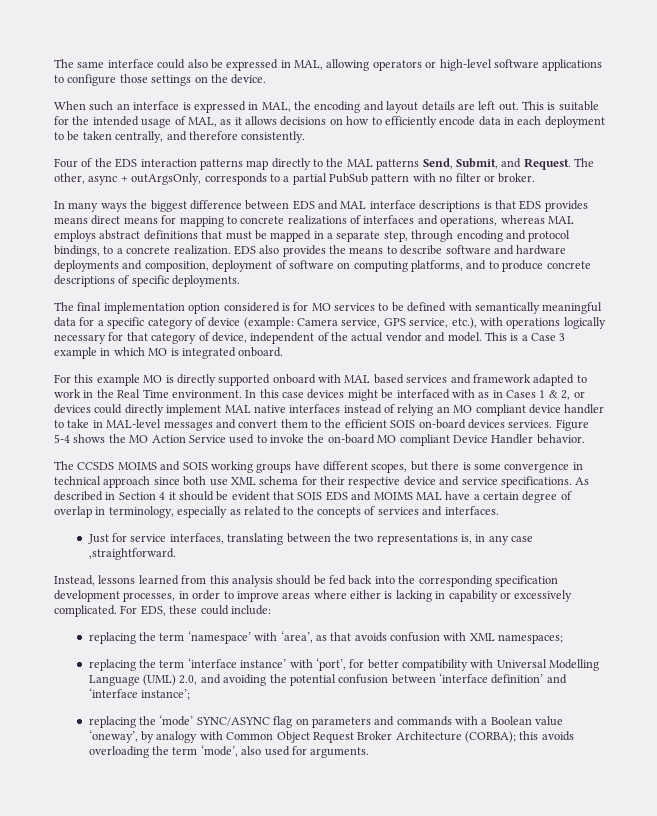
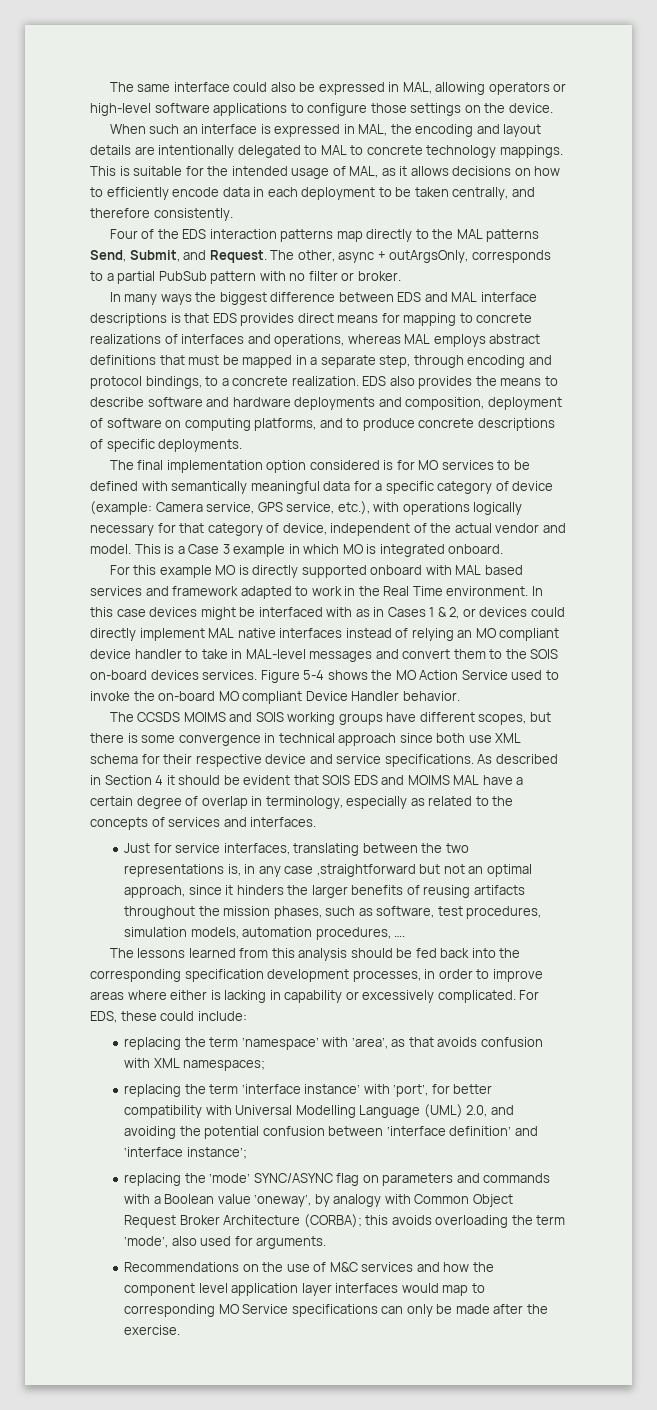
- When such an interface is expressed in MAL, the encoding and layout details are left out.
+ When such an interface is expressed in MAL, the encoding and layout details are intentionally delegated to MAL to concrete technology mappings.
- In many ways the biggest difference between EDS and MAL interface descriptions is that EDS provides means direct means for mapping to concrete realizations of interfaces and operations, whereas MAL employs abstract definitions that must be mapped in a separate step, through encoding and protocol bindings, to a concrete realization.
+ In many ways the biggest difference between EDS and MAL interface descriptions is that EDS provides direct means for mapping to concrete realizations of interfaces and operations, whereas MAL employs abstract definitions that must be mapped in a separate step, through encoding and protocol bindings, to a concrete realization.
- In this case devices might be interfaced with as in Cases 1 & 2, or devices could directly implement MAL native interfaces instead of relying an MO compliant device handler to take in MAL-level messages and convert them to the efficient SOIS on-board devices services.
+ In this case devices might be interfaced with as in Cases 1 & 2, or devices could directly implement MAL native interfaces instead of relying an MO compliant device handler to take in MAL-level messages and convert them to the SOIS on-board devices services.
- Just for service interfaces, translating between the two representations is, in any case ,straightforward.
- Instead, lessons learned from this analysis should be fed back into the corresponding specification development processes, in order to improve areas where either is lacking in capability or excessively complicated.
+ Just for service interfaces, translating between the two representations is, in any case ,straightforward but not an optimal approach, since it hinders the larger benefits of reusing artifacts throughout the mission phases, such as software, test procedures, simulation models, automation procedures, ….
+ The lessons learned from this analysis should be fed back into the corresponding specification development processes, in order to improve areas where either is lacking in capability or excessively complicated.
+ Recommendations on the use of M&C services and how the component level application layer interfaces would map to corresponding MO Service specifications can only be made after the exercise.

